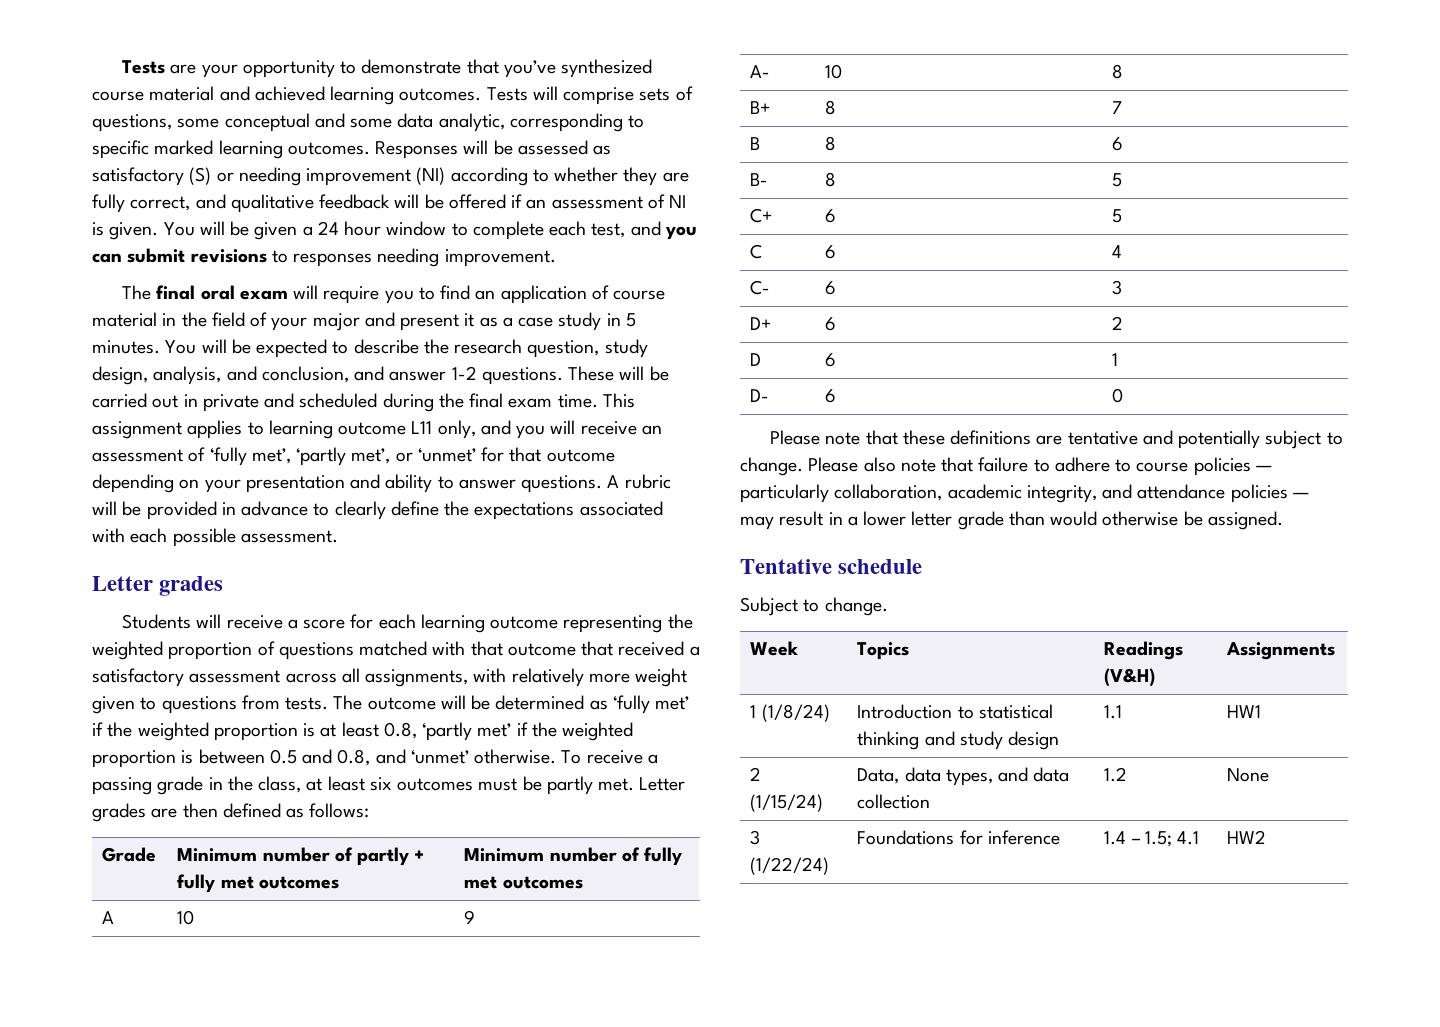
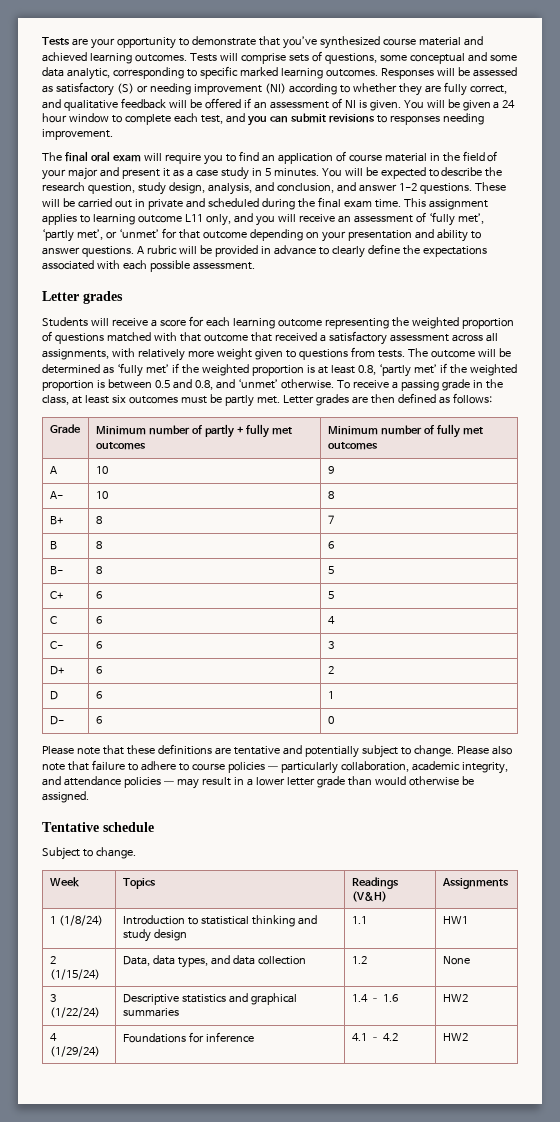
- 3 (1/22/24) | Foundations for inference | 1.4 – 1.5; 4.1 | HW2
+ 3 (1/22/24) | Descriptive statistics and graphical summaries | 1.4 – 1.6 | HW2
+ 4 (1/29/24) | Foundations for inference | 4.1 – 4.2 | HW2

